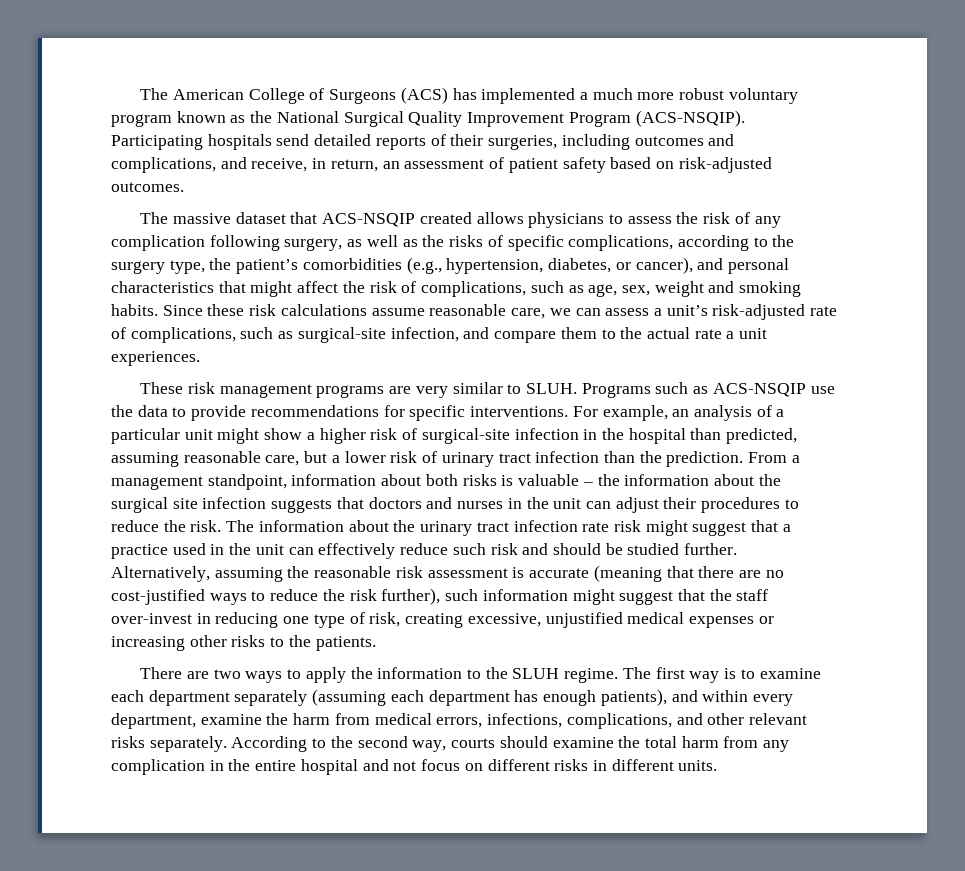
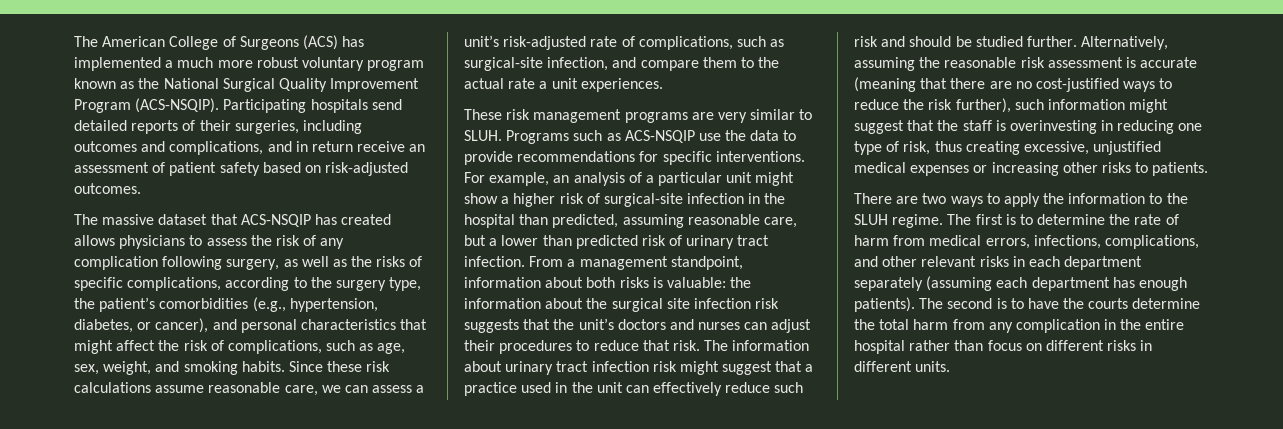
- Participating hospitals send detailed reports of their surgeries, including outcomes and complications, and receive, in return, an assessment of patient safety based on risk-adjusted outcomes.
+ Participating hospitals send detailed reports of their surgeries, including outcomes and complications, and in return receive an assessment of patient safety based on risk-adjusted outcomes.
- The massive dataset that ACS-NSQIP created allows physicians to assess the risk of any complication following surgery, as well as the risks of specific complications, according to the surgery type, the patient’s comorbidities (e.g., hypertension, diabetes, or cancer), and personal characteristics that might affect the risk of complications, such as age, sex, weight and smoking habits.
+ The massive dataset that ACS-NSQIP has created allows physicians to assess the risk of any complication following surgery, as well as the risks of specific complications, according to the surgery type, the patient’s comorbidities (e.g., hypertension, diabetes, or cancer), and personal characteristics that might affect the risk of complications, such as age, sex, weight, and smoking habits.
- For example, an analysis of a particular unit might show a higher risk of surgical-site infection in the hospital than predicted, assuming reasonable care, but a lower risk of urinary tract infection than the prediction.
+ For example, an analysis of a particular unit might show a higher risk of surgical-site infection in the hospital than predicted, assuming reasonable care, but a lower than predicted risk of urinary tract infection.
- From a management standpoint, information about both risks is valuable – the information about the surgical site infection suggests that doctors and nurses in the unit can adjust their procedures to reduce the risk.
+ From a management standpoint, information about both risks is valuable: the information about the surgical site infection risk suggests that the unit’s doctors and nurses can adjust their procedures to reduce that risk.
- The information about the urinary tract infection rate risk might suggest that a practice used in the unit can effectively reduce such risk and should be studied further.
+ The information about urinary tract infection risk might suggest that a practice used in the unit can effectively reduce such risk and should be studied further.
- Alternatively, assuming the reasonable risk assessment is accurate (meaning that there are no cost-justified ways to reduce the risk further), such information might suggest that the staff over-invest in reducing one type of risk, creating excessive, unjustified medical expenses or increasing other risks to the patients.
+ Alternatively, assuming the reasonable risk assessment is accurate (meaning that there are no cost-justified ways to reduce the risk further), such information might suggest that the staff is overinvesting in reducing one type of risk, thus creating excessive, unjustified medical expenses or increasing other risks to patients.
- The first way is to examine each department separately (assuming each department has enough patients), and within every department, examine the harm from medical errors, infections, complications, and other relevant risks separately. According to the second way, courts should examine the total harm from any complication in the entire hospital and not focus on different risks in different units.
+ The first is to determine the rate of harm from medical errors, infections, complications, and other relevant risks in each department separately (assuming each department has enough patients). The second is to have the courts determine the total harm from any complication in the entire hospital rather than focus on different risks in different units.

